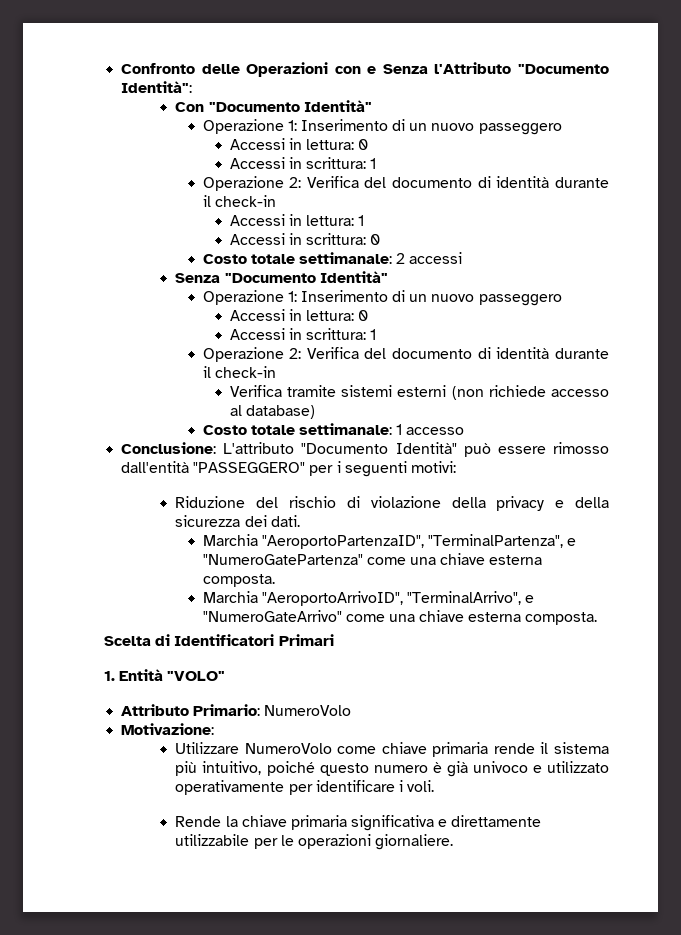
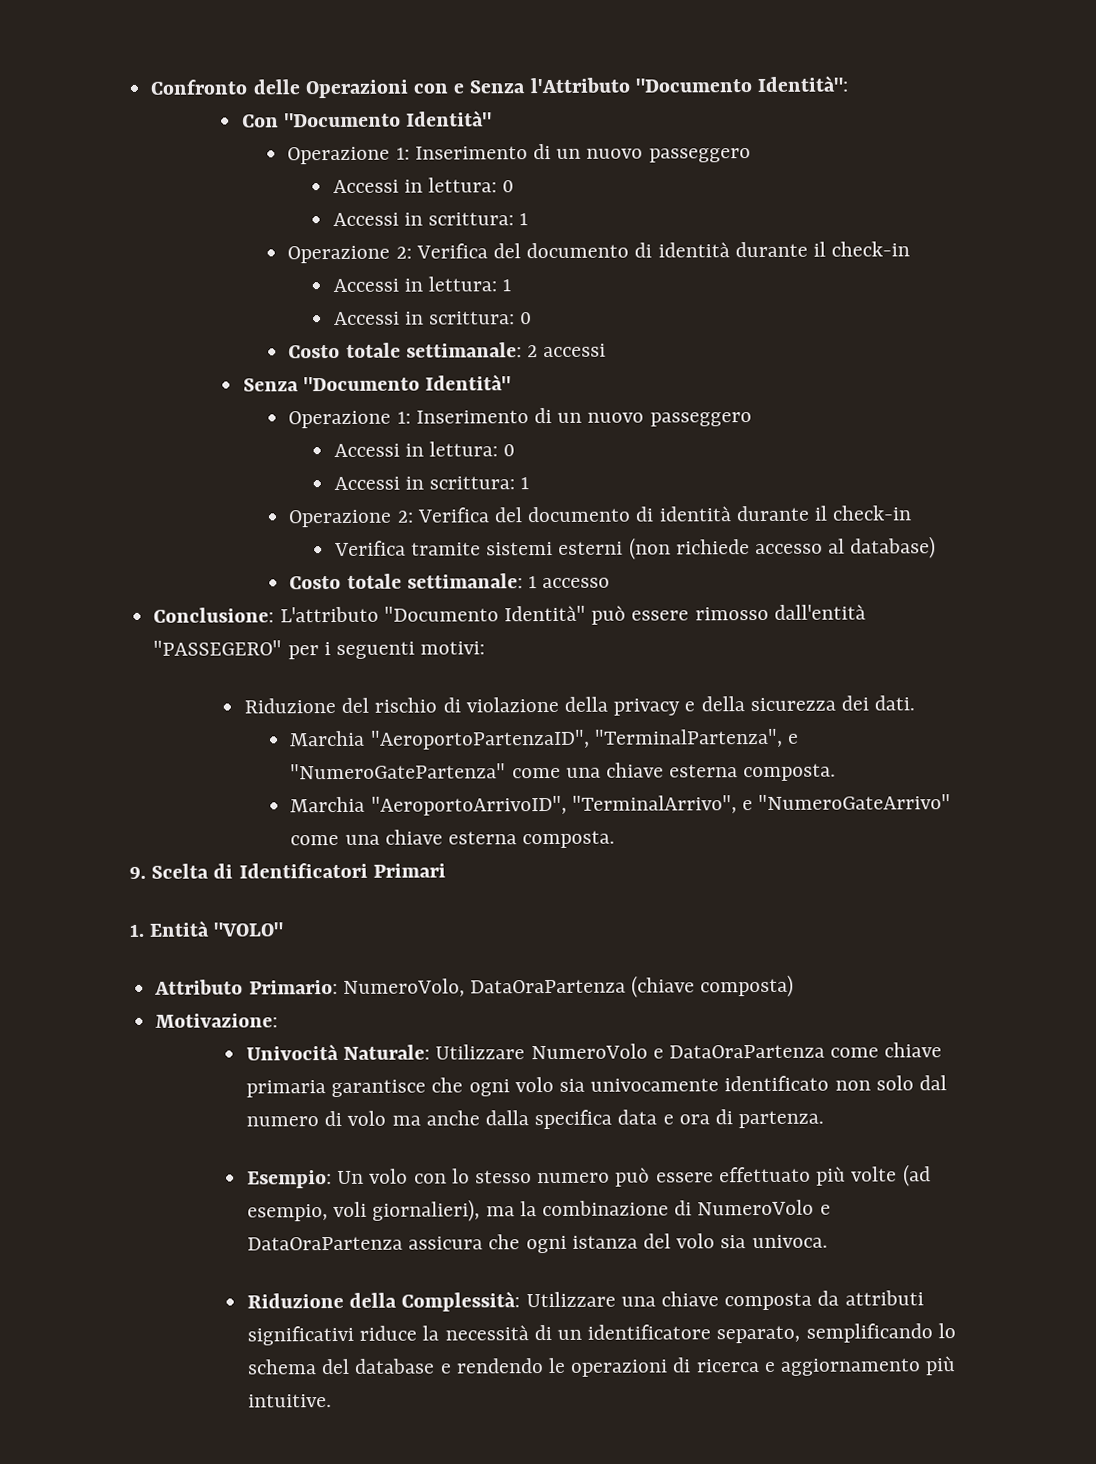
- Conclusione: L'attributo "Documento Identità" può essere rimosso dall'entità "PASSEGGERO" per i seguenti motivi:
+ Conclusione: L'attributo "Documento Identità" può essere rimosso dall'entità "PASSEGERO" per i seguenti motivi:
- Scelta di Identificatori Primari
+ 9. Scelta di Identificatori Primari
- Attributo Primario: NumeroVolo
+ Attributo Primario: NumeroVolo, DataOraPartenza (chiave composta)
  Motivazione:
- Utilizzare NumeroVolo come chiave primaria rende il sistema più intuitivo, poiché questo numero è già univoco e utilizzato operativamente per identificare i voli.
- Rende la chiave primaria significativa e direttamente utilizzabile per le operazioni giornaliere.
+ Univocità Naturale: Utilizzare NumeroVolo e DataOraPartenza come chiave primaria garantisce che ogni volo sia univocamente identificato non solo dal numero di volo ma anche dalla specifica data e ora di partenza.
+ Esempio: Un volo con lo stesso numero può essere effettuato più volte (ad esempio, voli giornalieri), ma la combinazione di NumeroVolo e DataOraPartenza assicura che ogni istanza del volo sia univoca.
+ Riduzione della Complessità: Utilizzare una chiave composta da attributi significativi riduce la necessità di un identificatore separato, semplificando lo schema del database e rendendo le operazioni di ricerca e aggiornamento più intuitive.

